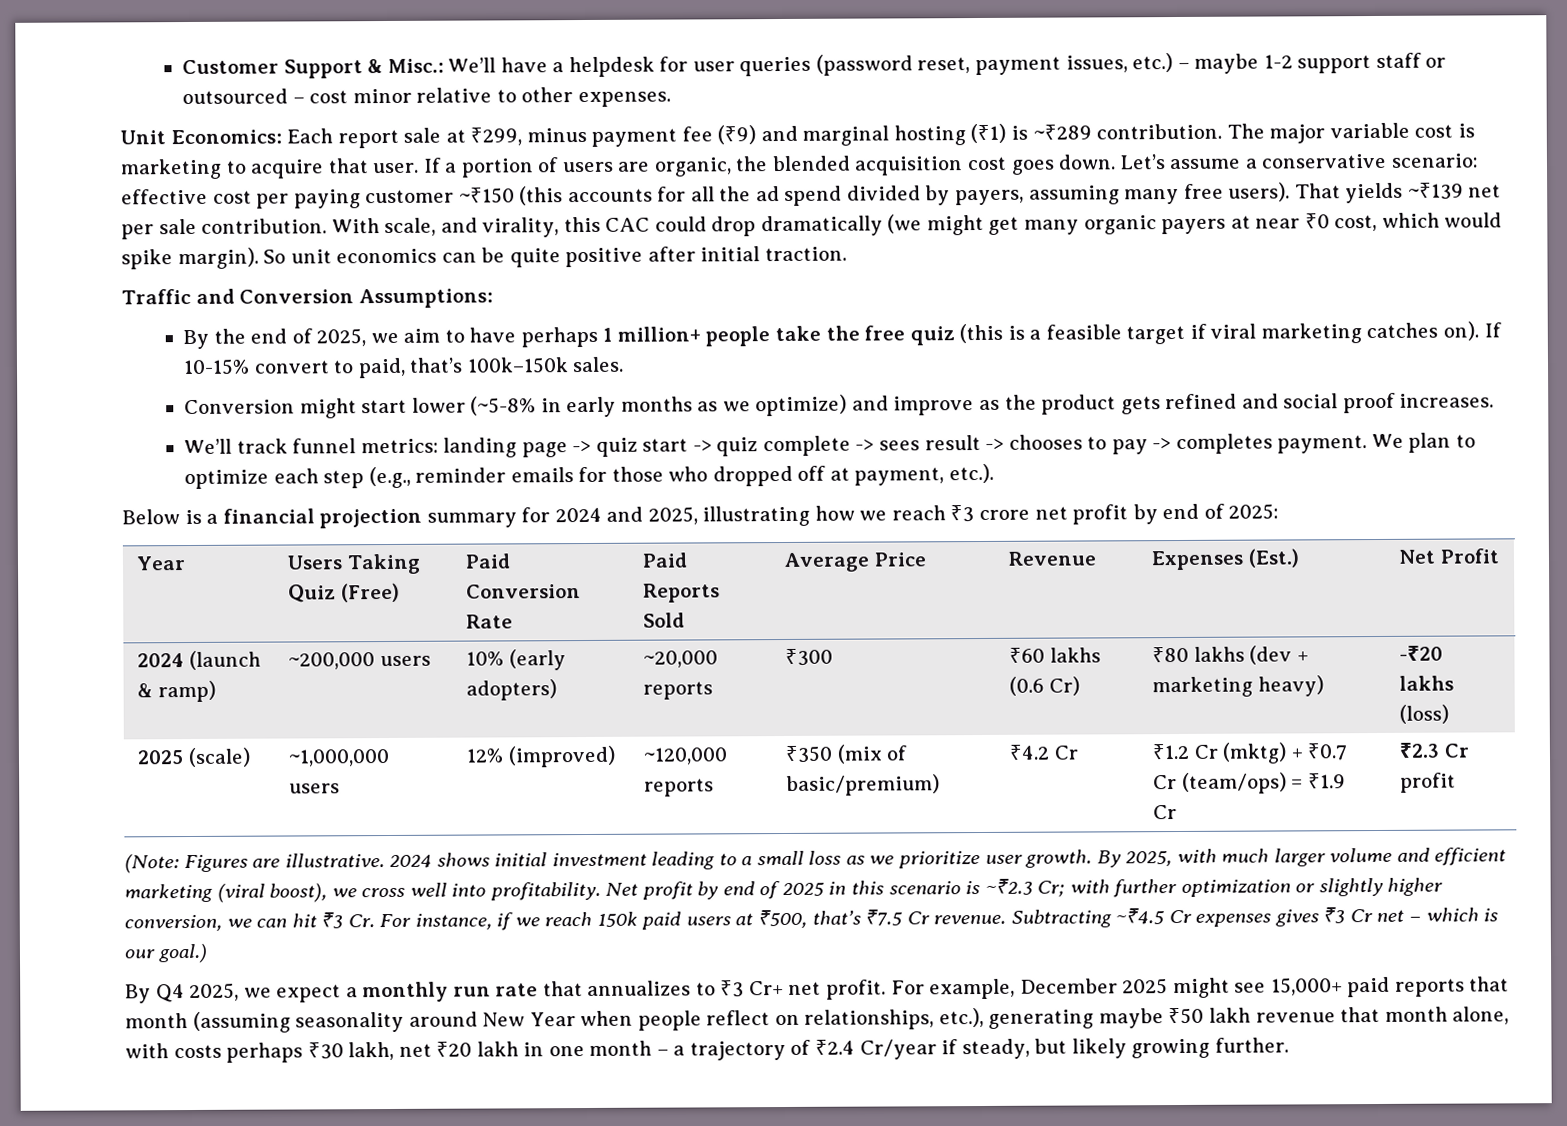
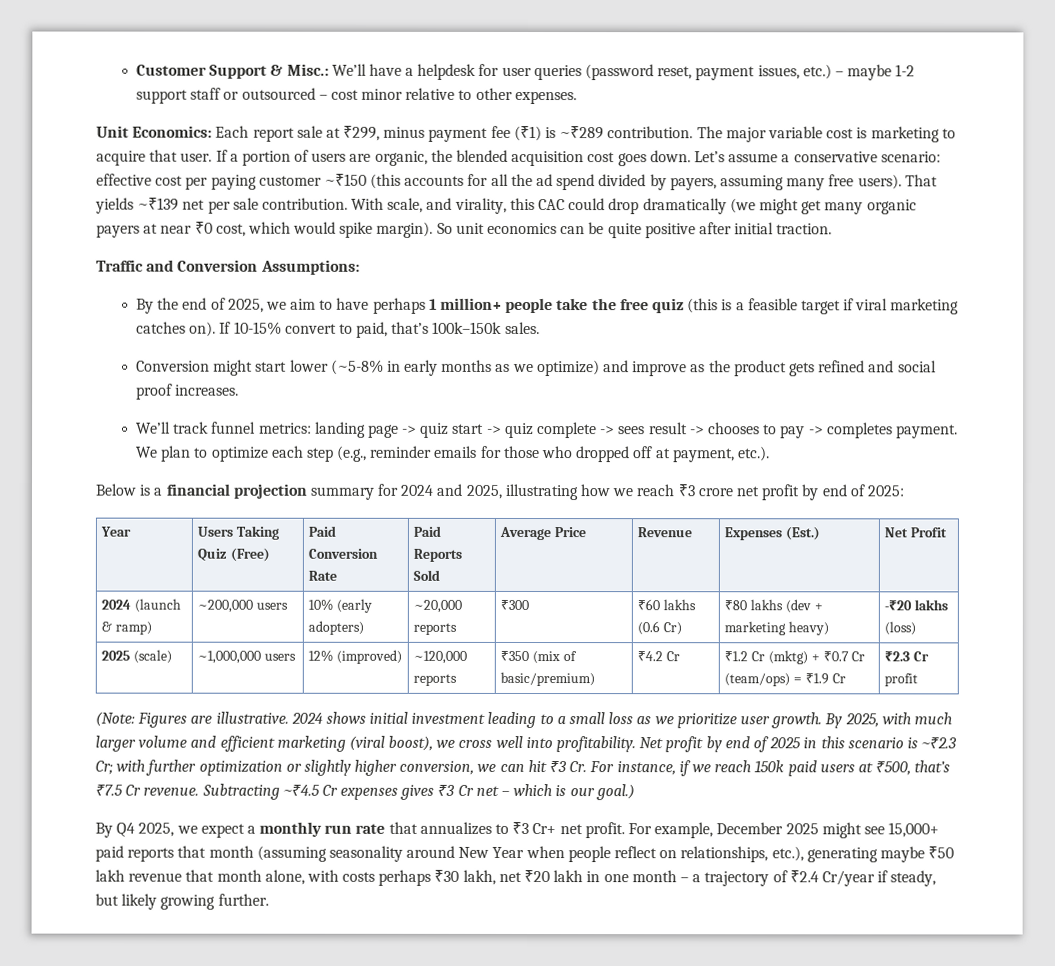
- Unit Economics: Each report sale at ₹299, minus payment fee (₹9) and marginal hosting (₹1) is ~₹289 contribution.
+ Unit Economics: Each report sale at ₹299, minus payment fee (₹1) is ~₹289 contribution.

